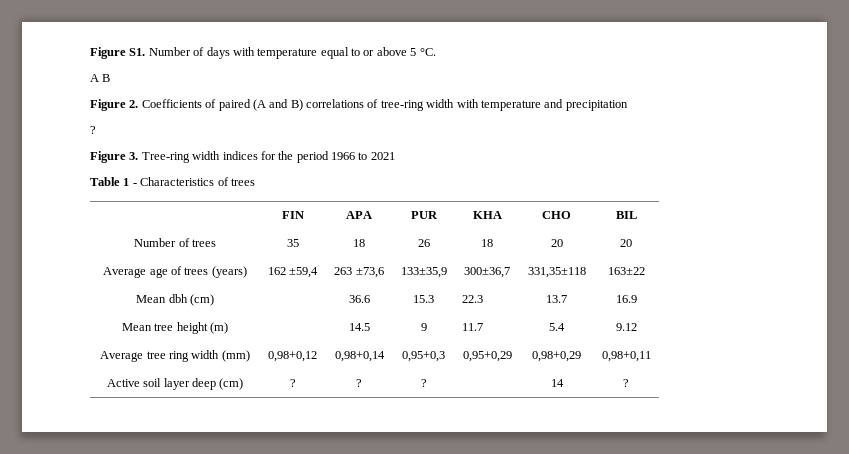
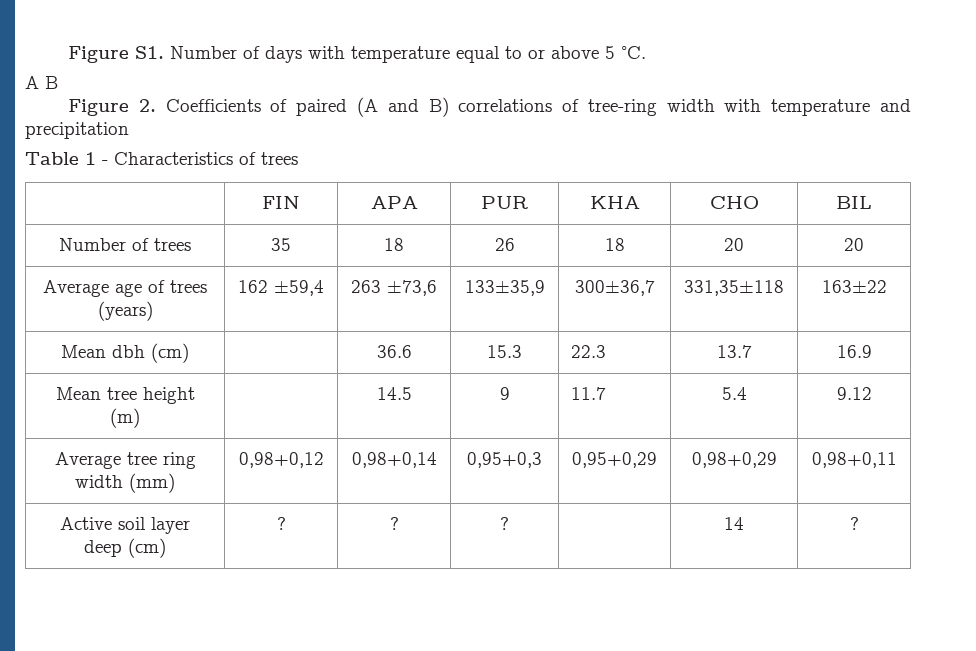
  Figure 2. Coefficients of paired (A and B) correlations of tree-ring width with temperature and precipitation
- ?
- Figure 3. Tree-ring width indices for the period 1966 to 2021

